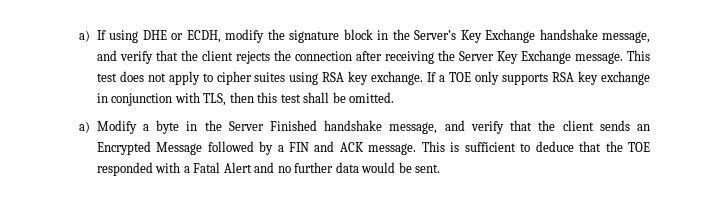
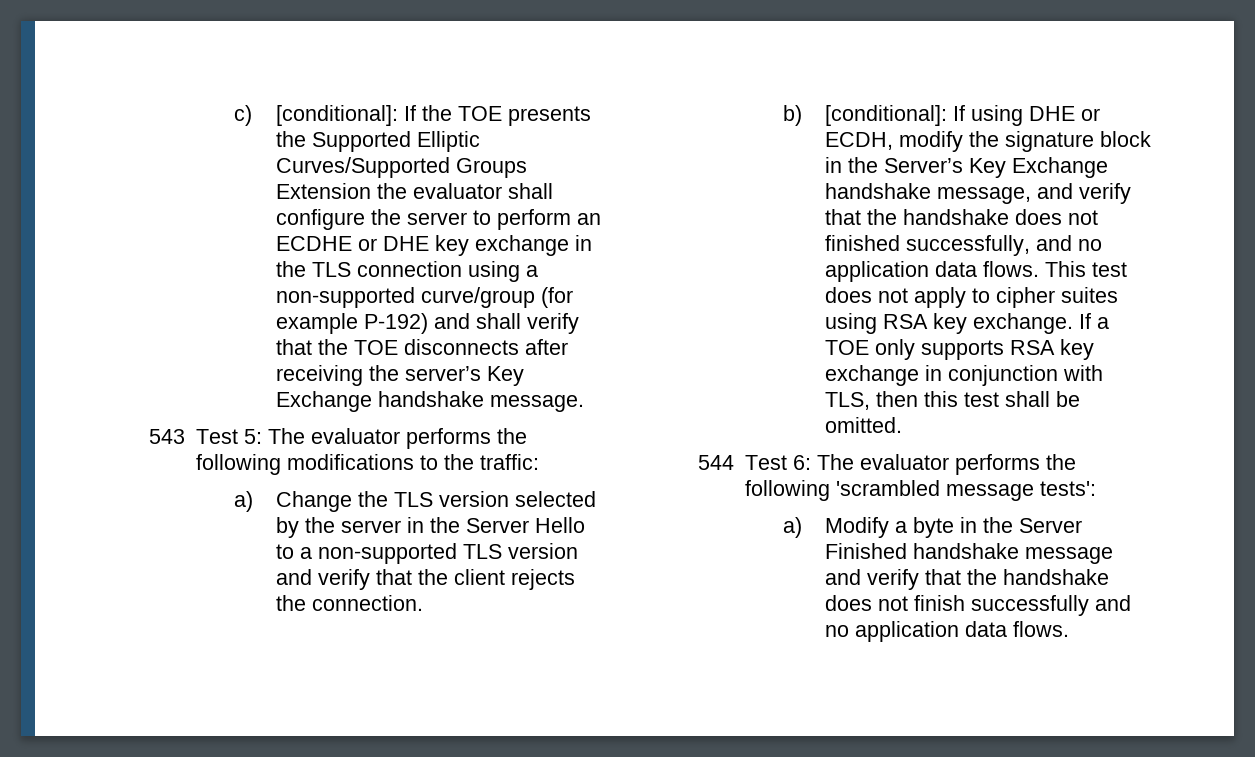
- a) If using DHE or ECDH, modify the signature block in the Server’s Key Exchange handshake message, and verify that the client rejects the connection after receiving the Server Key Exchange message.
+ c) [conditional]: If the TOE presents the Supported Elliptic Curves/Supported Groups Extension the evaluator shall configure the server to perform an ECDHE or DHE key exchange in the TLS connection using a non-supported curve/group (for example P-192) and shall verify that the TOE disconnects after receiving the server’s Key Exchange handshake message.
+ 543 Test 5: The evaluator performs the following modifications to the traffic:
+ a) Change the TLS version selected by the server in the Server Hello to a non-supported TLS version and verify that the client rejects the connection.
+ b) [conditional]: If using DHE or ECDH, modify the signature block in the Server’s Key Exchange handshake message, and verify that the handshake does not finished successfully, and no application data flows.
+ 544 Test 6: The evaluator performs the following 'scrambled message tests':
- a) Modify a byte in the Server Finished handshake message, and verify that the client sends an Encrypted Message followed by a FIN and ACK message. This is sufficient to deduce that the TOE responded with a Fatal Alert and no further data would be sent.
+ a) Modify a byte in the Server Finished handshake message and verify that the handshake does not finish successfully and no application data flows.

